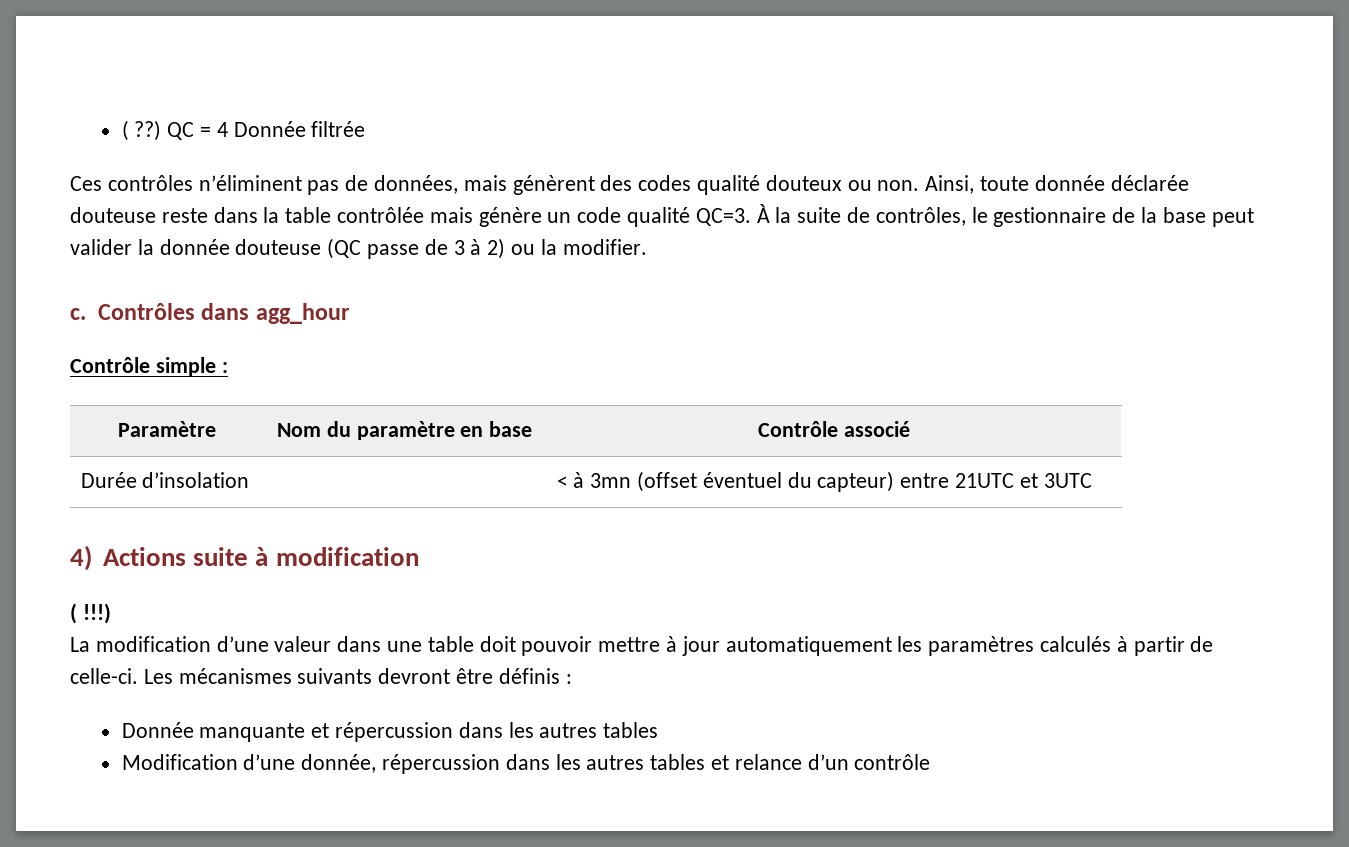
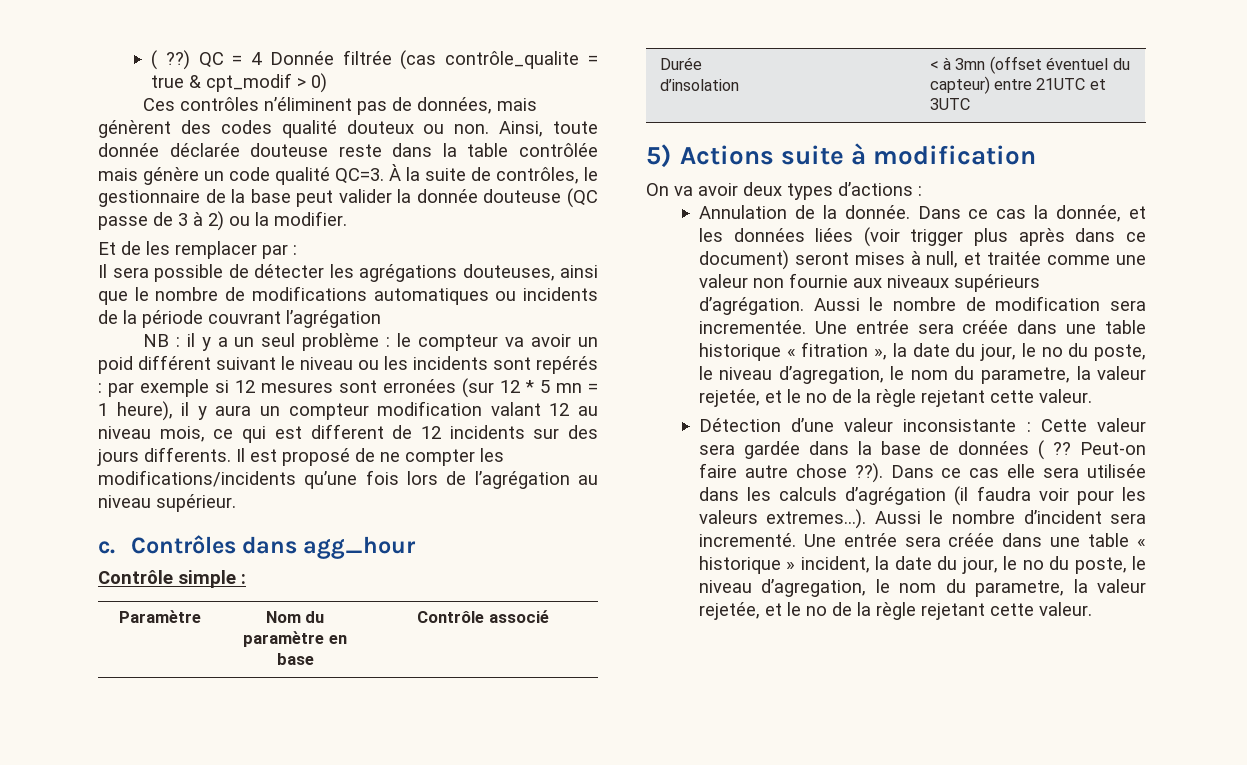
- QC = 4 Donnée filtrée
+ QC = 4 Donnée filtrée (cas contrôle_qualite = true & cpt_modif > 0)
+ Et de les remplacer par :
+ Il sera possible de détecter les agrégations douteuses, ainsi que le nombre de modifications automatiques ou incidents de la période couvrant l’agrégation
+ NB : il y a un seul problème : le compteur va avoir un poid différent suivant le niveau ou les incidents sont repérés : par exemple si 12 mesures sont erronées (sur 12 * 5 mn = 1 heure), il y aura un compteur modification valant 12 au niveau mois, ce qui est different de 12 incidents sur des jours differents. Il est proposé de ne compter les modifications/incidents qu’une fois lors de l’agrégation au niveau supérieur.
- 4) Actions suite à modification
+ 5) Actions suite à modification
- ( !!!)
- La modification d’une valeur dans une table doit pouvoir mettre à jour automatiquement les paramètres calculés à partir de celle-ci. Les mécanismes suivants devront être définis :
- Donnée manquante et répercussion dans les autres tables
- Modification d’une donnée, répercussion dans les autres tables et relance d’un contrôle
+ On va avoir deux types d’actions :
+ Annulation de la donnée. Dans ce cas la donnée, et les données liées (voir trigger plus après dans ce document) seront mises à null, et traitée comme une valeur non fournie aux niveaux supérieurs d’agrégation. Aussi le nombre de modification sera incrementée. Une entrée sera créée dans une table historique « fitration », la date du jour, le no du poste, le niveau d’agregation, le nom du parametre, la valeur rejetée, et le no de la règle rejetant cette valeur.
+ Détection d’une valeur inconsistante : Cette valeur sera gardée dans la base de données ( ?? Peut-on faire autre chose ??). Dans ce cas elle sera utilisée dans les calculs d’agrégation (il faudra voir pour les valeurs extremes…). Aussi le nombre d’incident sera incrementé. Une entrée sera créée dans une table « historique » incident, la date du jour, le no du poste, le niveau d’agregation, le nom du parametre, la valeur rejetée, et le no de la règle rejetant cette valeur.

